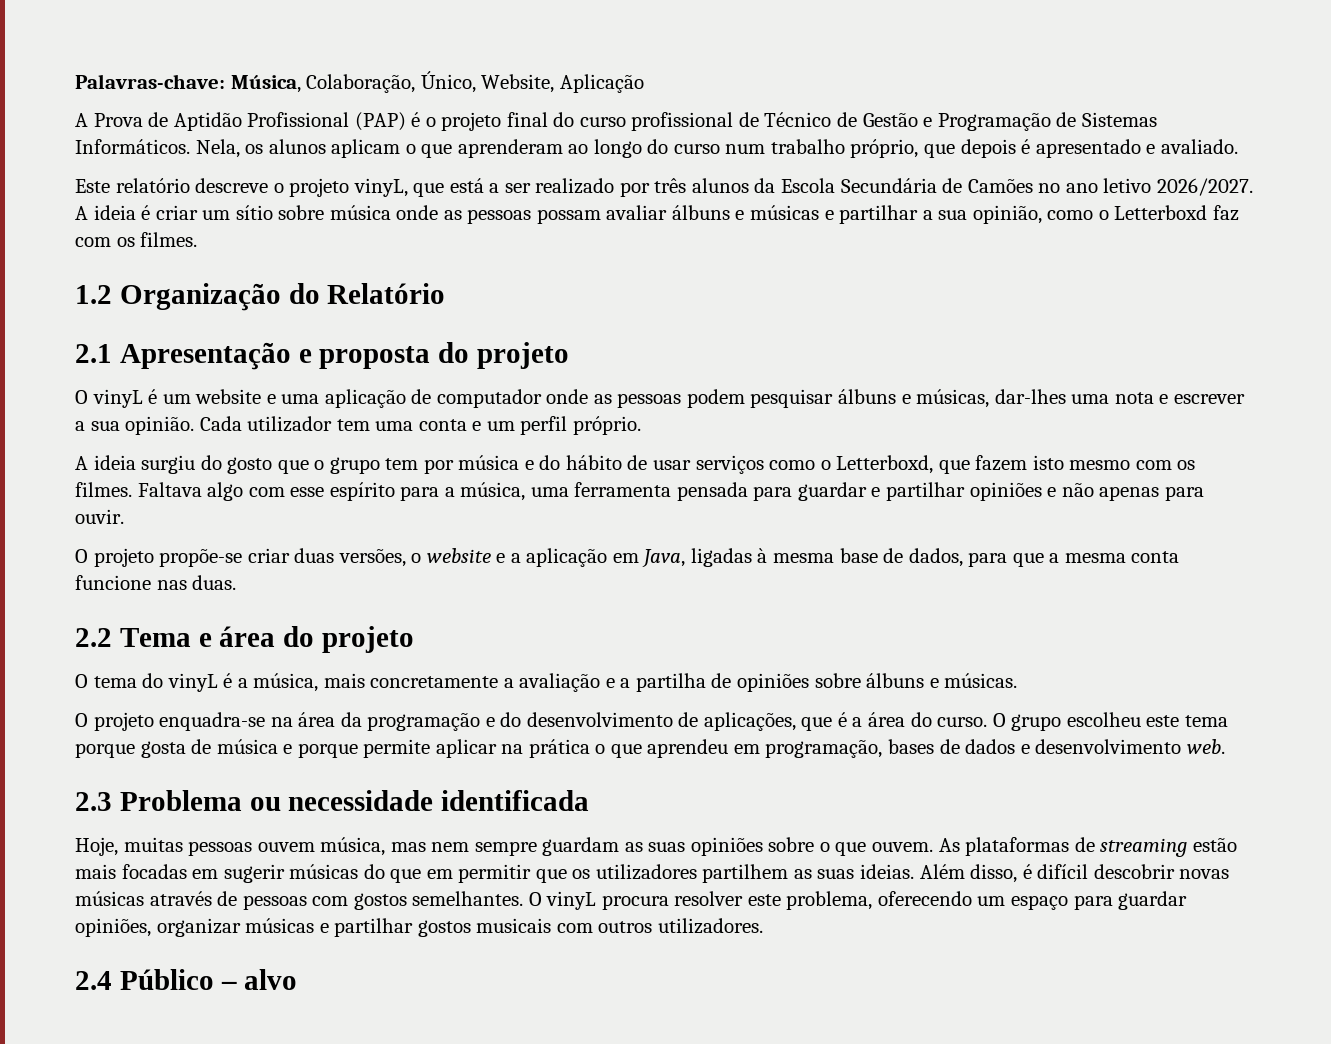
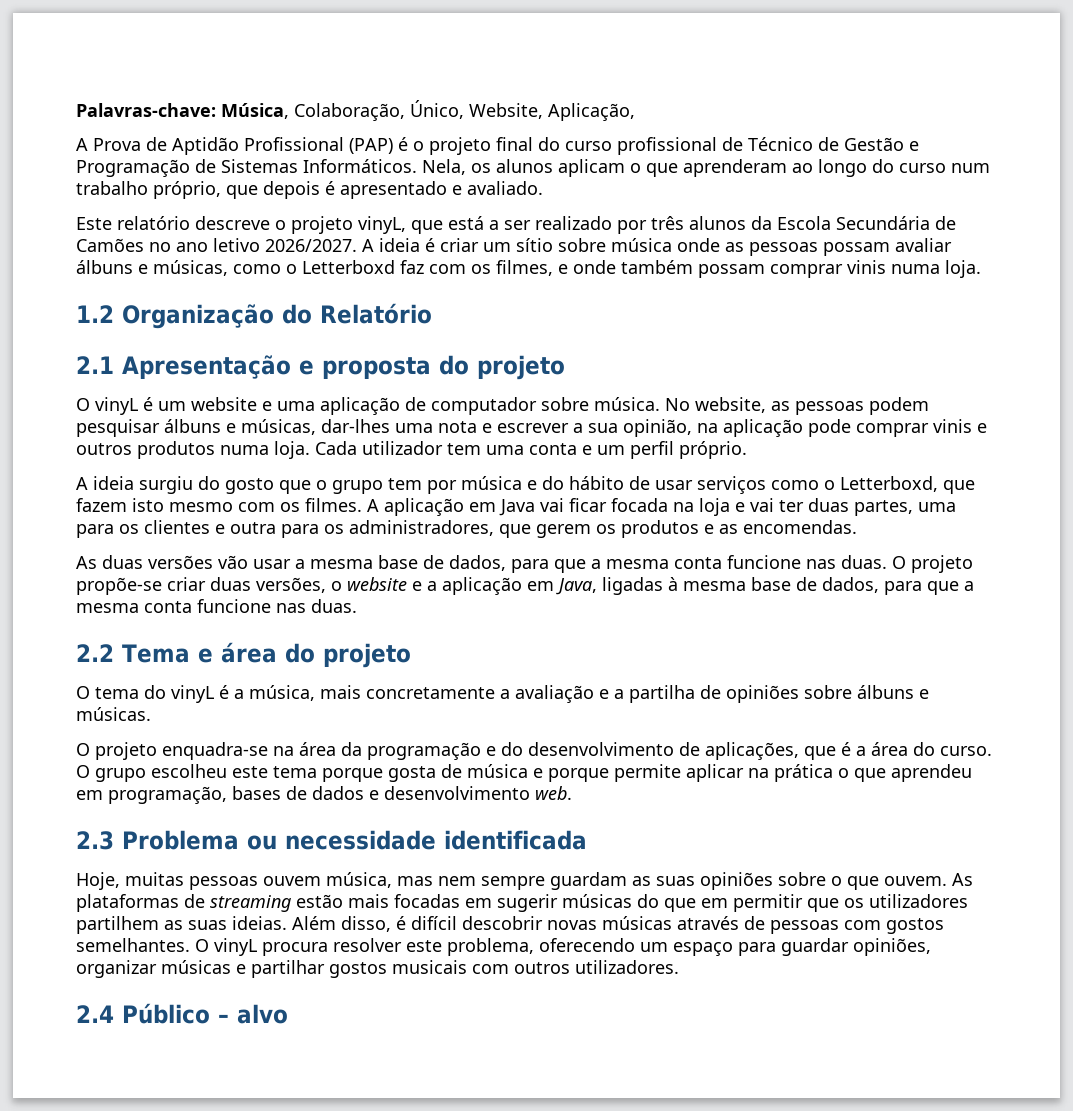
- Palavras-chave: Música, Colaboração, Único, Website, Aplicação
+ Palavras-chave: Música, Colaboração, Único, Website, Aplicação,
- A ideia é criar um sítio sobre música onde as pessoas possam avaliar álbuns e músicas e partilhar a sua opinião, como o Letterboxd faz com os filmes.
+ A ideia é criar um sítio sobre música onde as pessoas possam avaliar álbuns e músicas, como o Letterboxd faz com os filmes, e onde também possam comprar vinis numa loja.
- O vinyL é um website e uma aplicação de computador onde as pessoas podem pesquisar álbuns e músicas, dar-lhes uma nota e escrever a sua opinião.
+ O vinyL é um website e uma aplicação de computador sobre música. No website, as pessoas podem pesquisar álbuns e músicas, dar-lhes uma nota e escrever a sua opinião, na aplicação pode comprar vinis e outros produtos numa loja.
- Faltava algo com esse espírito para a música, uma ferramenta pensada para guardar e partilhar opiniões e não apenas para ouvir.
- O projeto propõe-se criar duas versões, o website e a aplicação em Java, ligadas à mesma base de dados, para que a mesma conta funcione nas duas.
+ A aplicação em Java vai ficar focada na loja e vai ter duas partes, uma para os clientes e outra para os administradores, que gerem os produtos e as encomendas.
+ As duas versões vão usar a mesma base de dados, para que a mesma conta funcione nas duas. O projeto propõe-se criar duas versões, o website e a aplicação em Java, ligadas à mesma base de dados, para que a mesma conta funcione nas duas.

